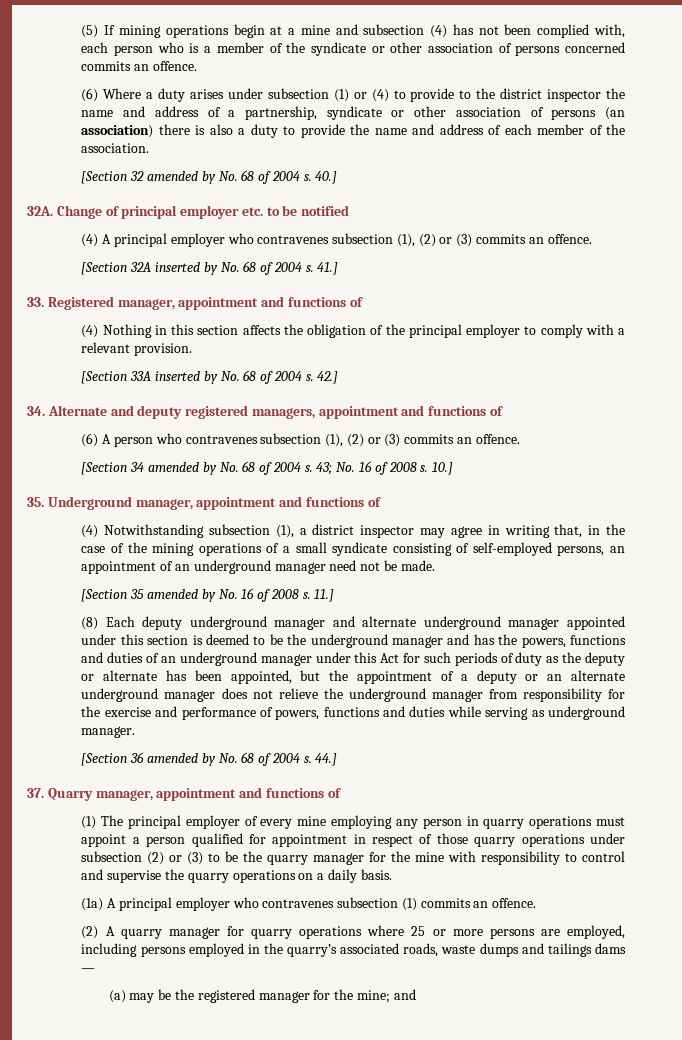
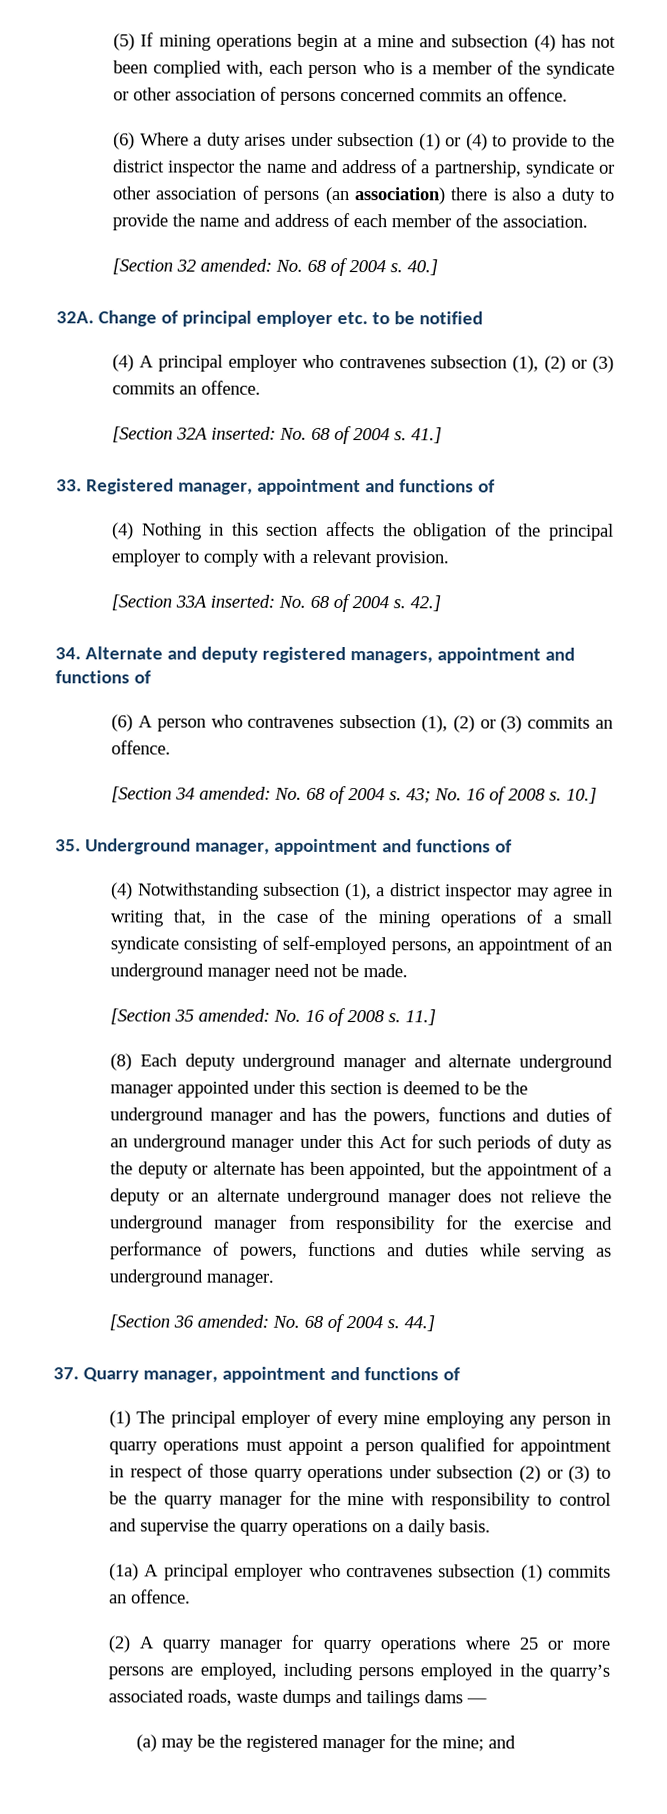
- [Section 32 amended by No. 68 of 2004 s.
+ [Section 32 amended: No. 68 of 2004 s.
- [Section 32A inserted by No. 68 of 2004 s.
+ [Section 32A inserted: No. 68 of 2004 s.
- [Section 33A inserted by No. 68 of 2004 s.
+ [Section 33A inserted: No. 68 of 2004 s.
- [Section 34 amended by No. 68 of 2004 s.
+ [Section 34 amended: No. 68 of 2004 s.
- [Section 35 amended by No. 16 of 2008 s.
+ [Section 35 amended: No. 16 of 2008 s.
- [Section 36 amended by No. 68 of 2004 s.
+ [Section 36 amended: No. 68 of 2004 s.

